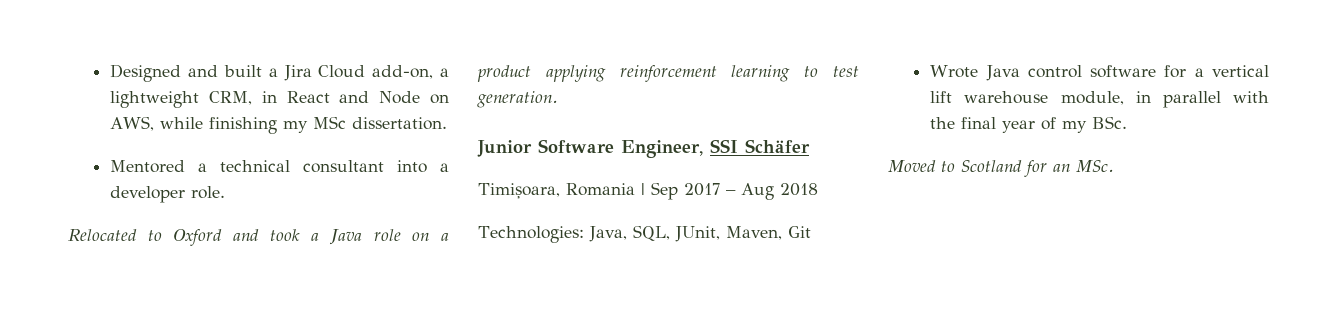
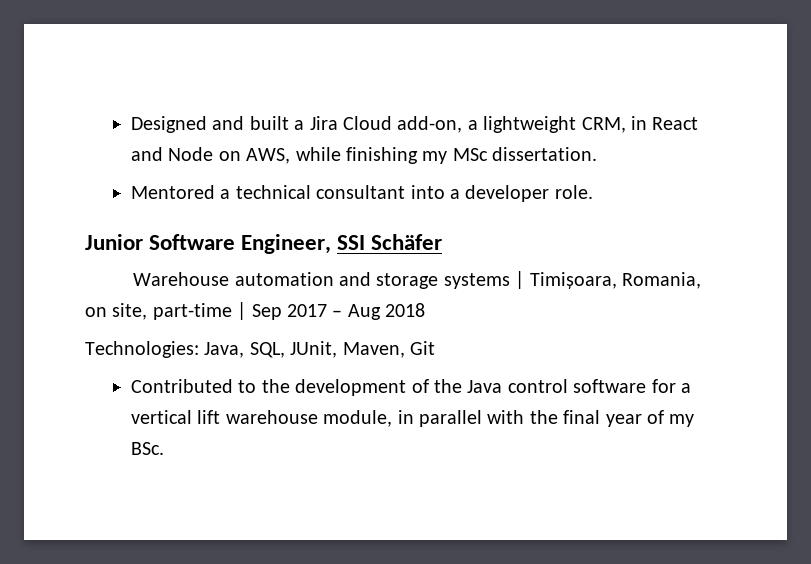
- Relocated to Oxford and took a Java role on a product applying reinforcement learning to test generation.
- Timișoara, Romania | Sep 2017 – Aug 2018
+ Warehouse automation and storage systems | Timișoara, Romania, on site, part-time | Sep 2017 – Aug 2018
- Wrote Java control software for a vertical lift warehouse module, in parallel with the final year of my BSc.
+ Contributed to the development of the Java control software for a vertical lift warehouse module, in parallel with the final year of my BSc.
- Moved to Scotland for an MSc.

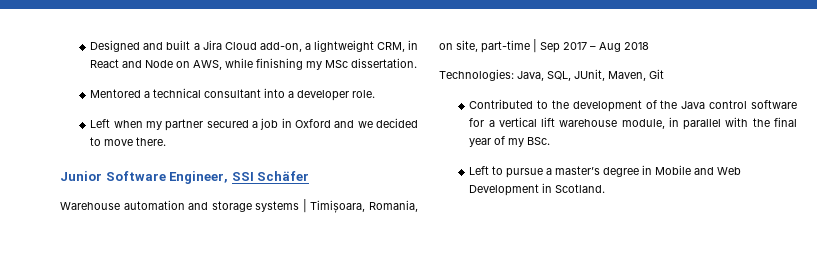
+ Left when my partner secured a job in Oxford and we decided to move there.
+ Left to pursue a master’s degree in Mobile and Web Development in Scotland.

